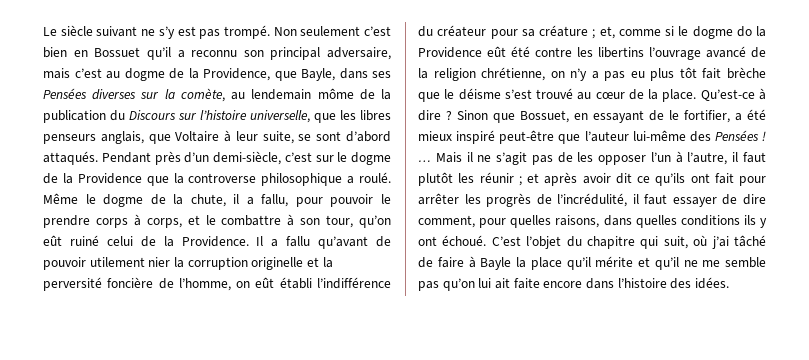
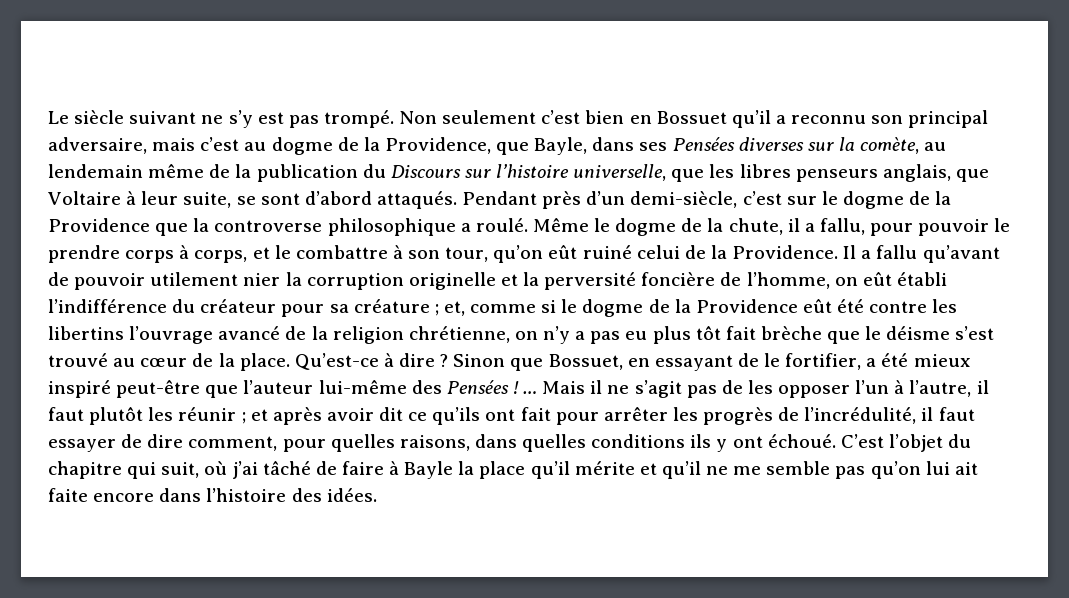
- Non seulement c’est bien en Bossuet qu’il a reconnu son principal adversaire, mais c’est au dogme de la Providence, que Bayle, dans ses Pensées diverses sur la comète, au lendemain môme de la publication du Discours sur l’histoire universelle, que les libres penseurs anglais, que Voltaire à leur suite, se sont d’abord attaqués.
+ Non seulement c’est bien en Bossuet qu’il a reconnu son principal adversaire, mais c’est au dogme de la Providence, que Bayle, dans ses Pensées diverses sur la comète, au lendemain même de la publication du Discours sur l’histoire universelle, que les libres penseurs anglais, que Voltaire à leur suite, se sont d’abord attaqués.
- et, comme si le dogme do la Providence eût été contre les libertins l’ouvrage avancé de la religion chrétienne, on n’y a pas eu plus tôt fait brèche que le déisme s’est trouvé au cœur de la place.
+ et, comme si le dogme de la Providence eût été contre les libertins l’ouvrage avancé de la religion chrétienne, on n’y a pas eu plus tôt fait brèche que le déisme s’est trouvé au cœur de la place.

